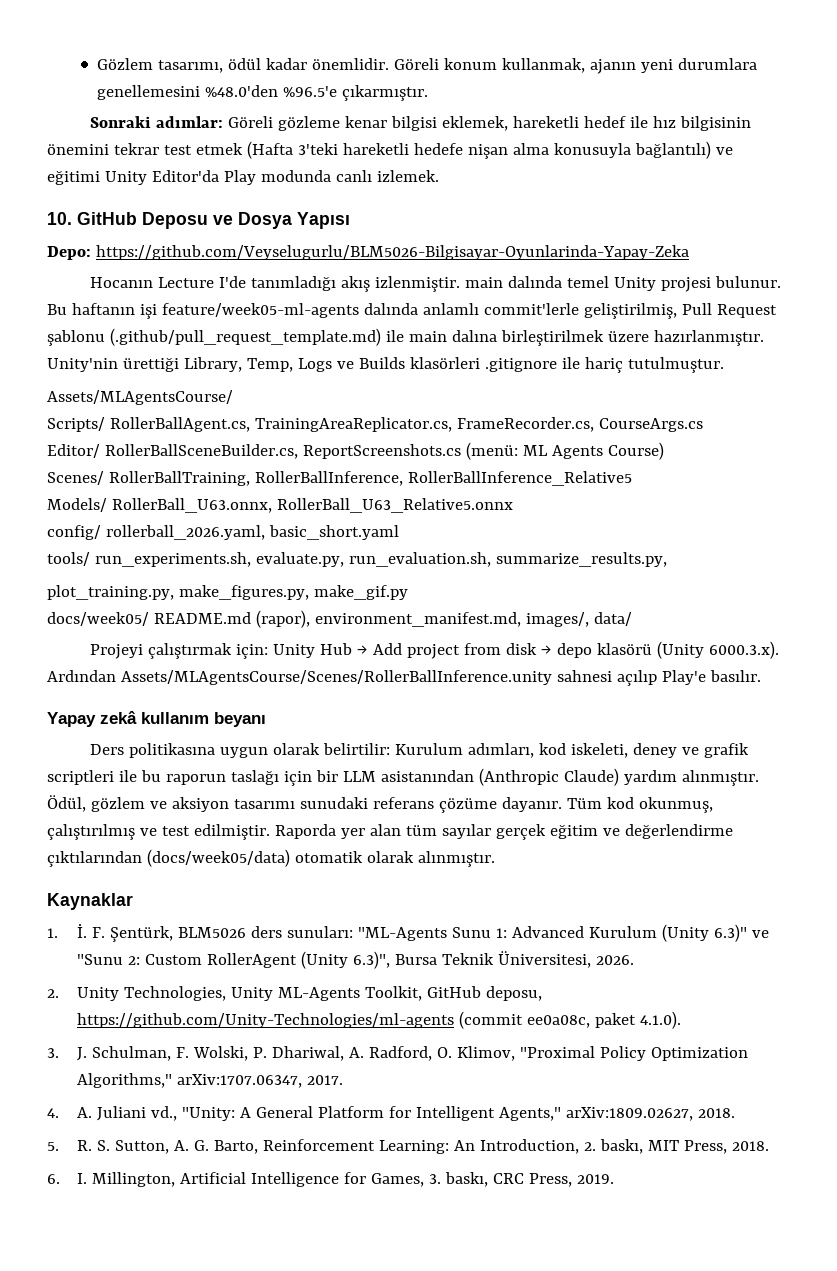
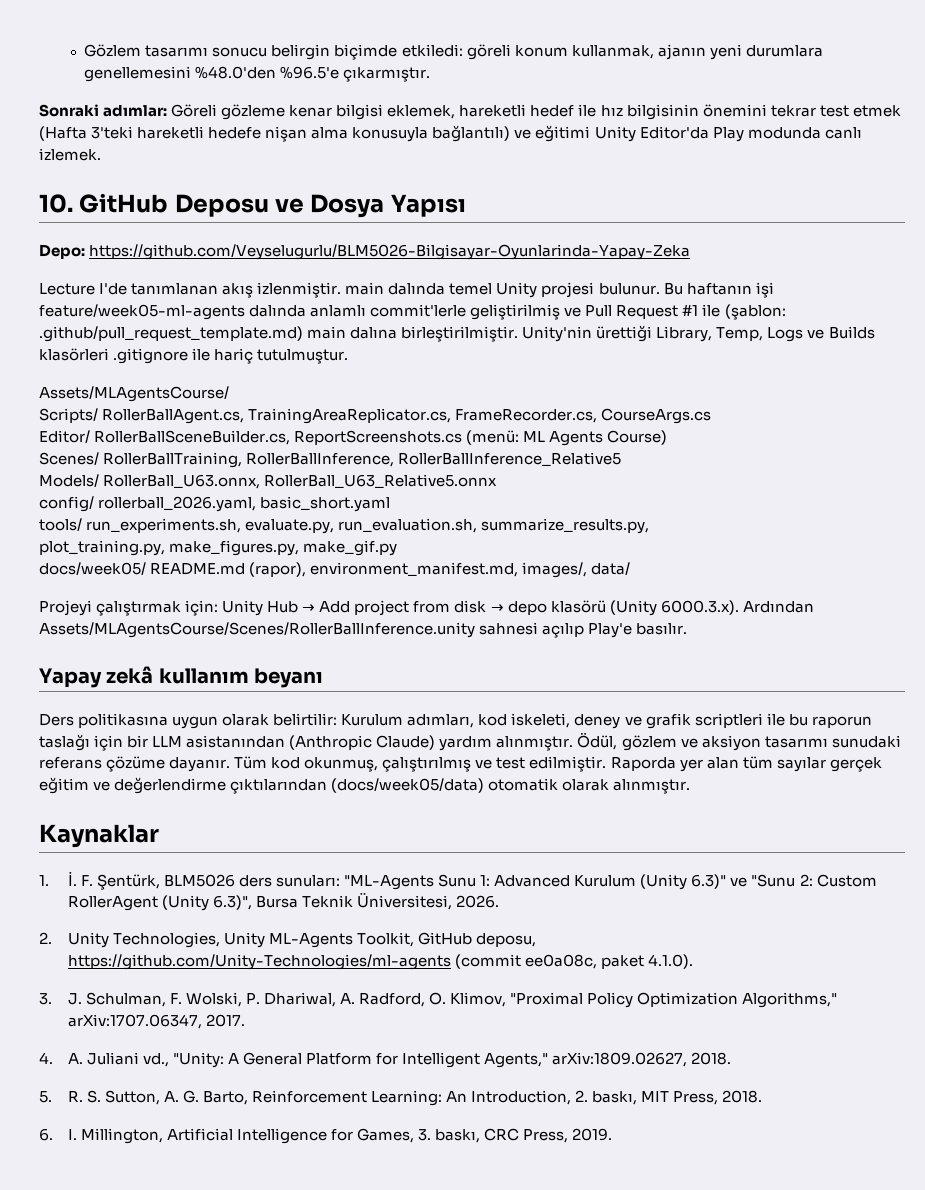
- Gözlem tasarımı, ödül kadar önemlidir. Göreli konum kullanmak, ajanın yeni durumlara genellemesini %48.0'den %96.5'e çıkarmıştır.
+ Gözlem tasarımı sonucu belirgin biçimde etkiledi: göreli konum kullanmak, ajanın yeni durumlara genellemesini %48.0'den %96.5'e çıkarmıştır.
- Hocanın Lecture I'de tanımladığı akış izlenmiştir. main dalında temel Unity projesi bulunur.
+ Lecture I'de tanımlanan akış izlenmiştir. main dalında temel Unity projesi bulunur.
- Bu haftanın işi feature/week05-ml-agents dalında anlamlı commit'lerle geliştirilmiş, Pull Request şablonu (.github/pull_request_template.md) ile main dalına birleştirilmek üzere hazırlanmıştır.
+ Bu haftanın işi feature/week05-ml-agents dalında anlamlı commit'lerle geliştirilmiş ve Pull Request #1 ile (şablon: .github/pull_request_template.md) main dalına birleştirilmiştir.

